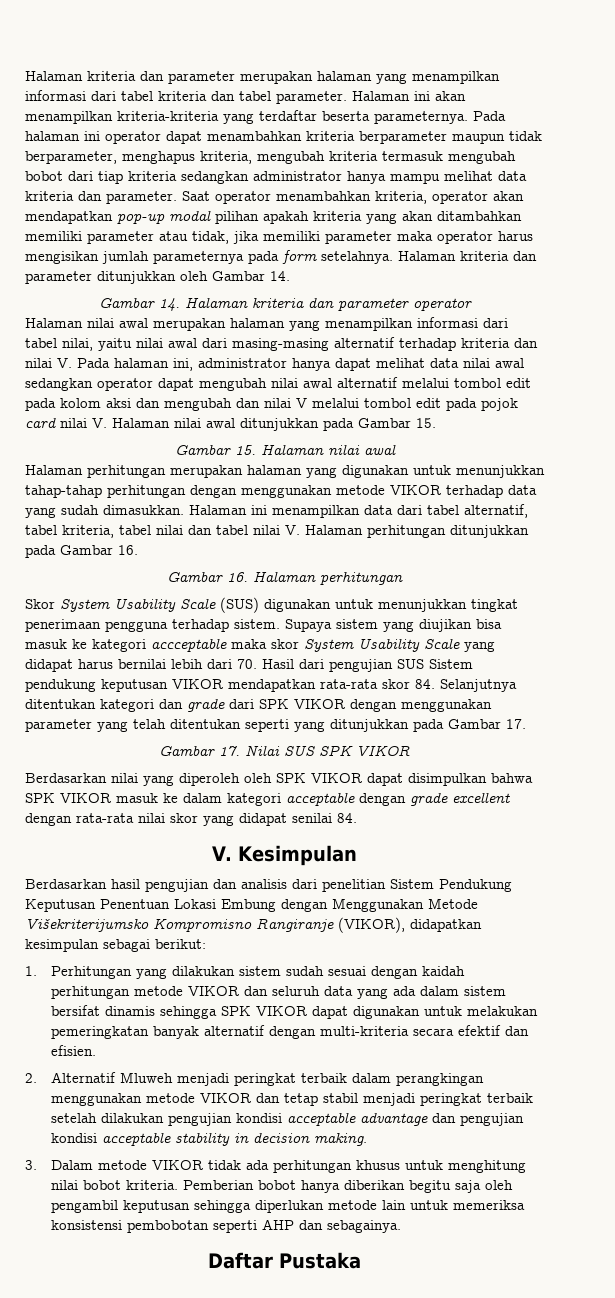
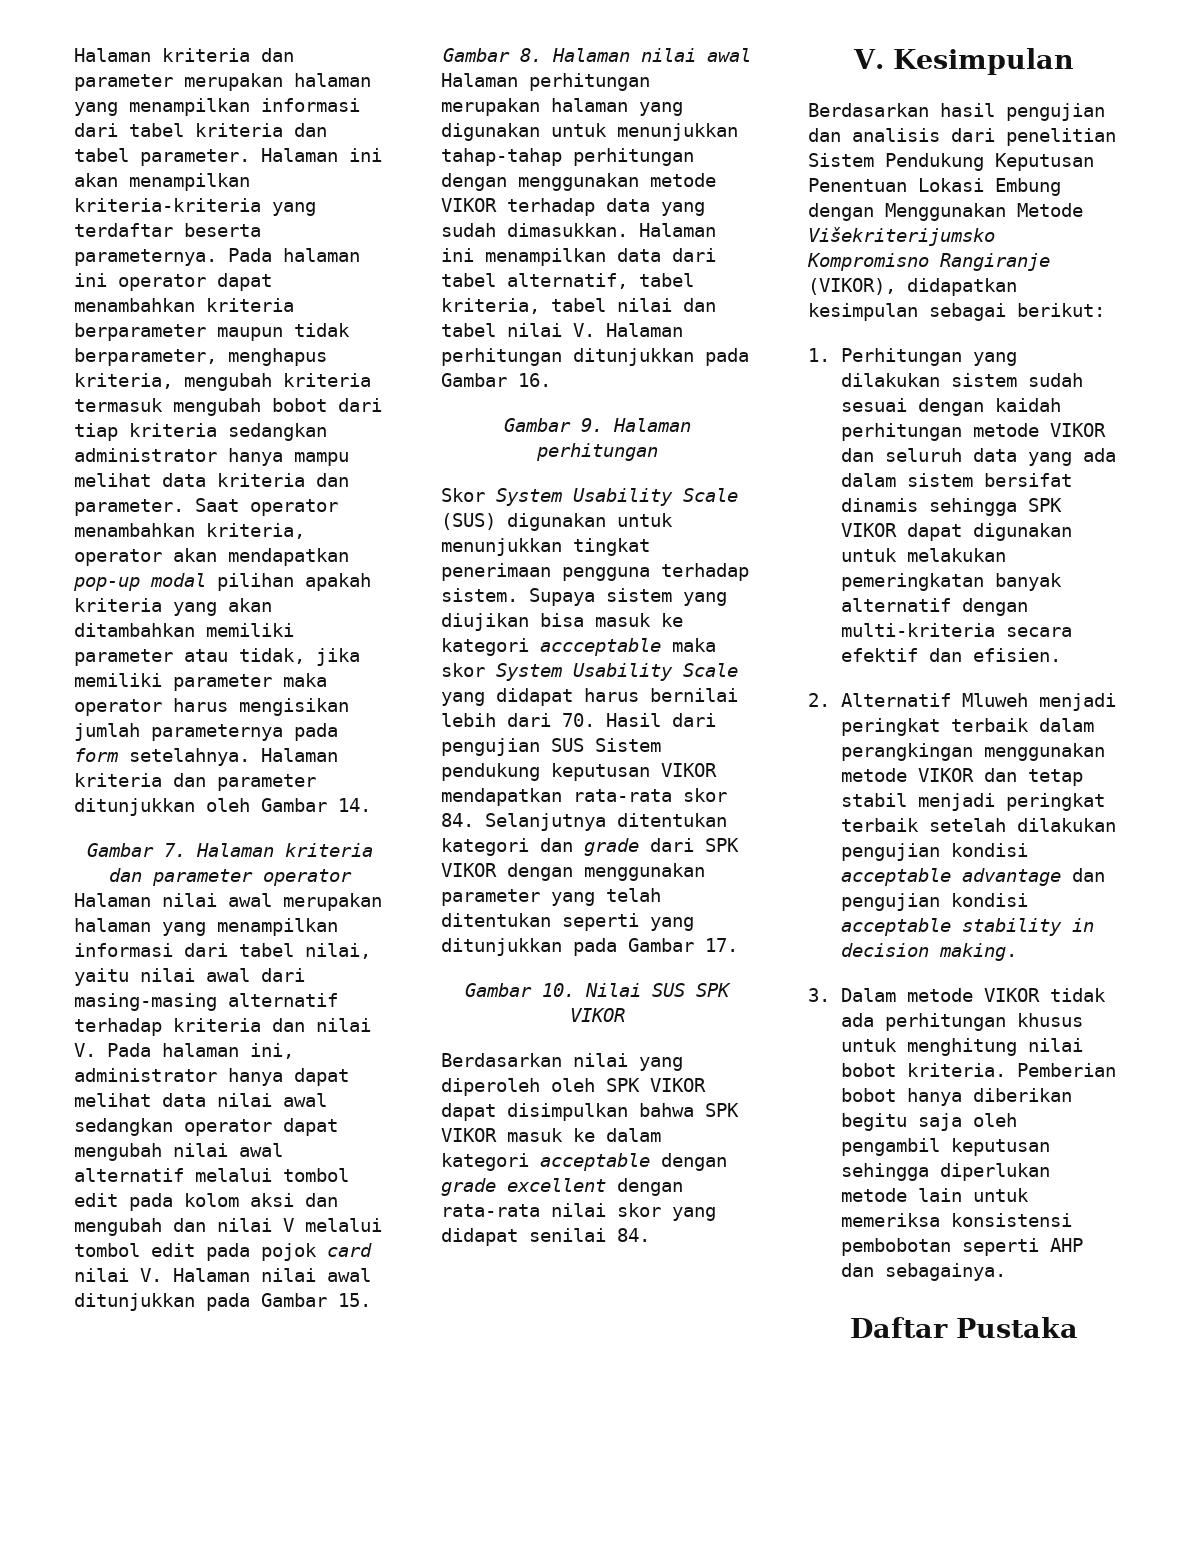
- Gambar 14. Halaman kriteria dan parameter operator
+ Gambar 7. Halaman kriteria dan parameter operator
- Gambar 15. Halaman nilai awal
+ Gambar 8. Halaman nilai awal
- Gambar 16. Halaman perhitungan
+ Gambar 9. Halaman perhitungan
- Gambar 17. Nilai SUS SPK VIKOR
+ Gambar 10. Nilai SUS SPK VIKOR

